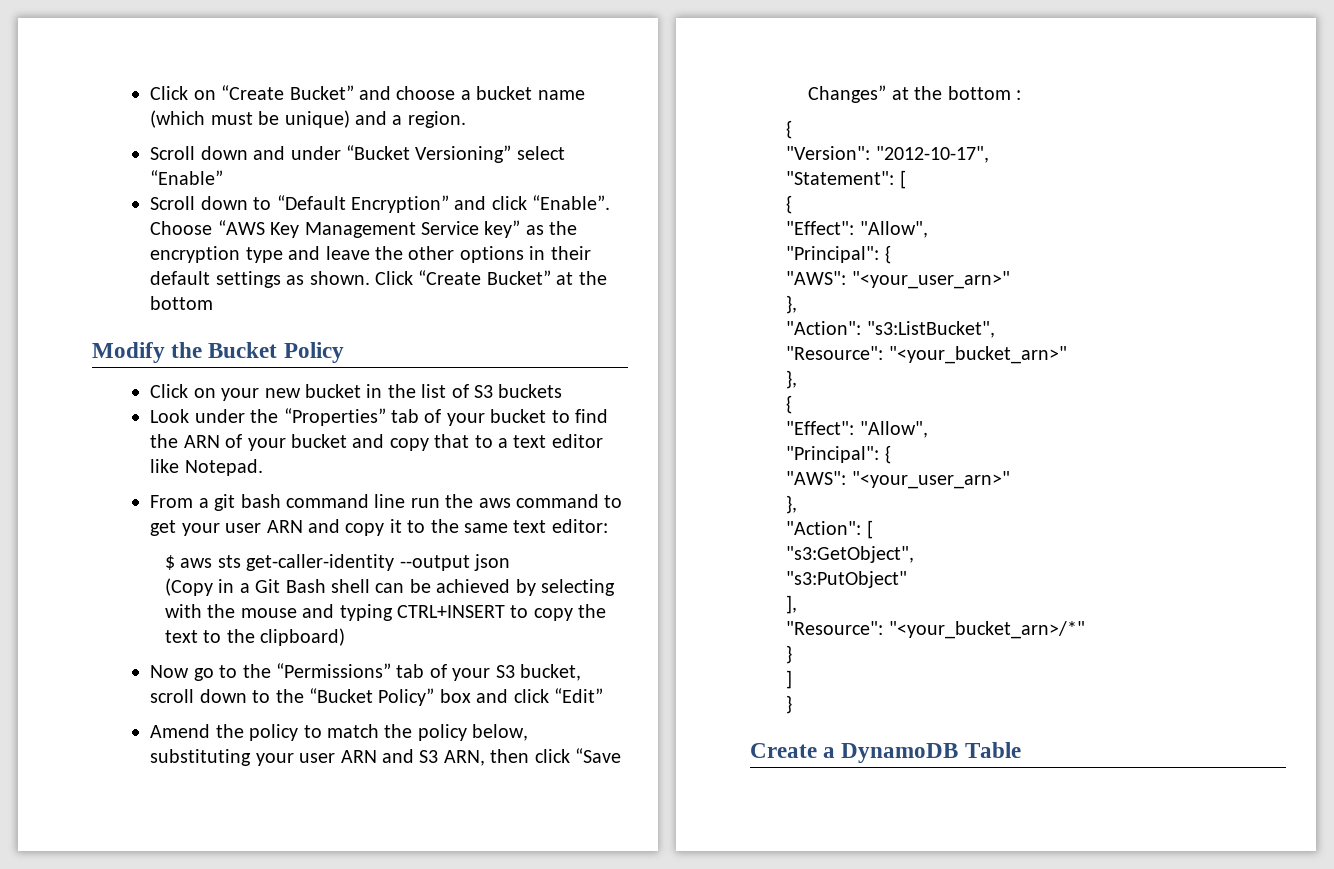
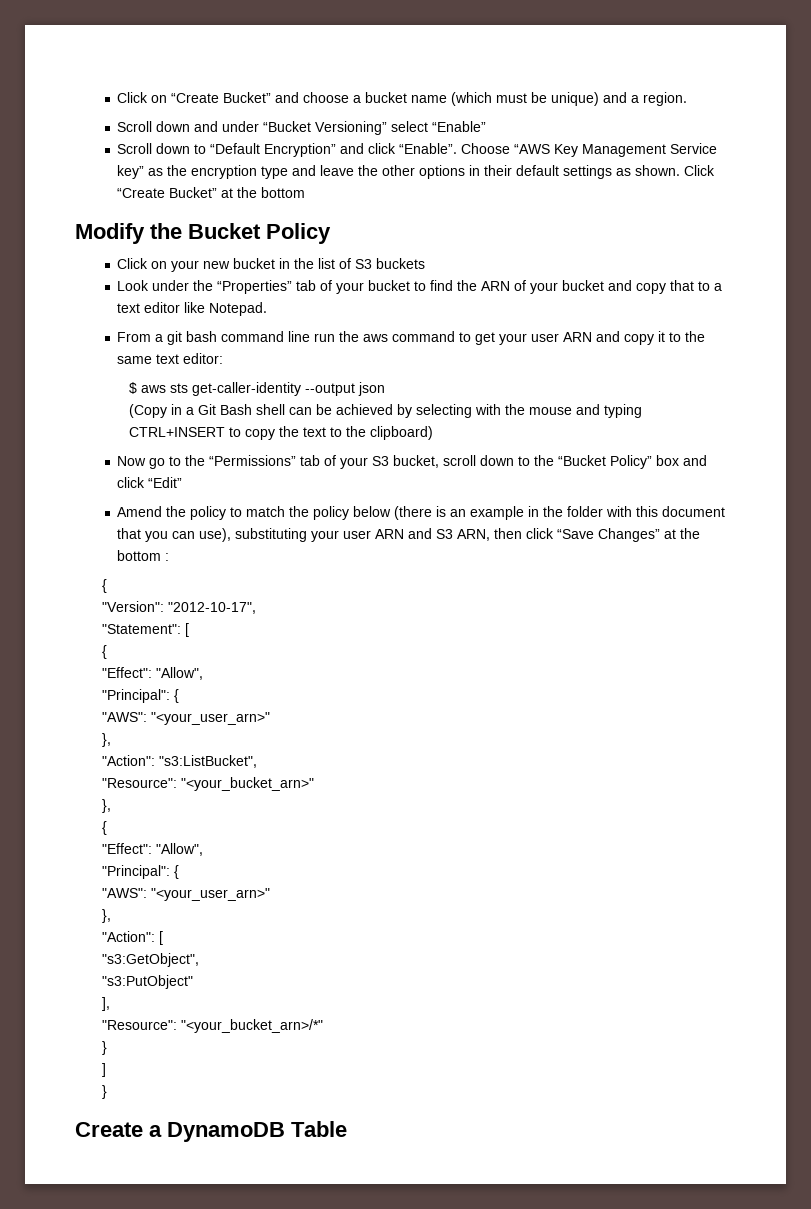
- Amend the policy to match the policy below, substituting your user ARN and S3 ARN, then click “Save Changes” at the bottom :
+ Amend the policy to match the policy below (there is an example in the folder with this document that you can use), substituting your user ARN and S3 ARN, then click “Save Changes” at the bottom :

